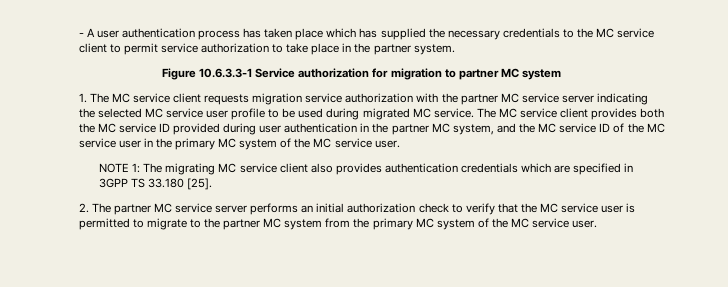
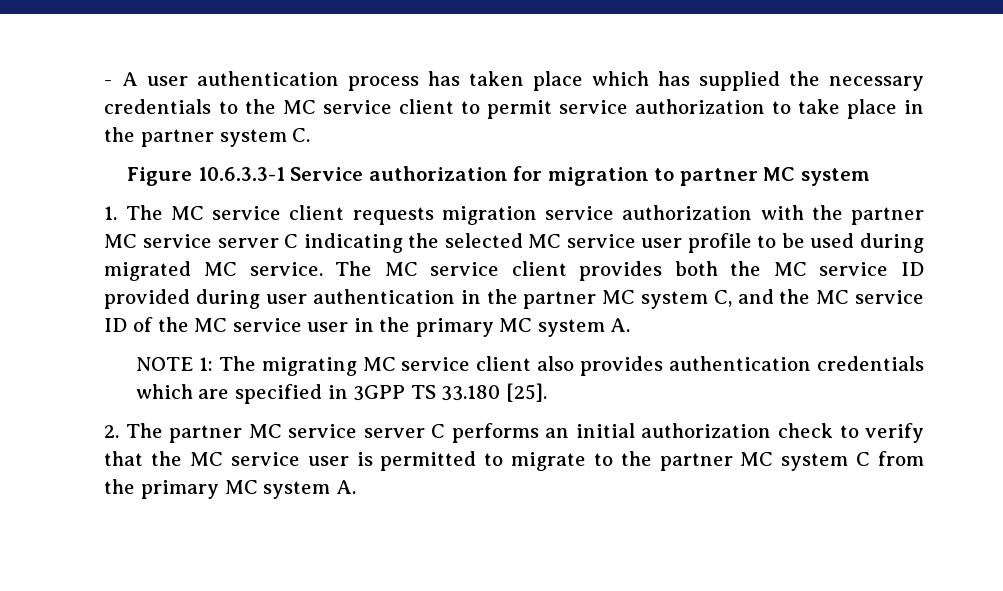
- - A user authentication process has taken place which has supplied the necessary credentials to the MC service client to permit service authorization to take place in the partner system.
+ - A user authentication process has taken place which has supplied the necessary credentials to the MC service client to permit service authorization to take place in the partner system C.
- 1. The MC service client requests migration service authorization with the partner MC service server indicating the selected MC service user profile to be used during migrated MC service.
+ 1. The MC service client requests migration service authorization with the partner MC service server C indicating the selected MC service user profile to be used during migrated MC service.
- The MC service client provides both the MC service ID provided during user authentication in the partner MC system, and the MC service ID of the MC service user in the primary MC system of the MC service user.
+ The MC service client provides both the MC service ID provided during user authentication in the partner MC system C, and the MC service ID of the MC service user in the primary MC system A.
- 2. The partner MC service server performs an initial authorization check to verify that the MC service user is permitted to migrate to the partner MC system from the primary MC system of the MC service user.
+ 2. The partner MC service server C performs an initial authorization check to verify that the MC service user is permitted to migrate to the partner MC system C from the primary MC system A.

